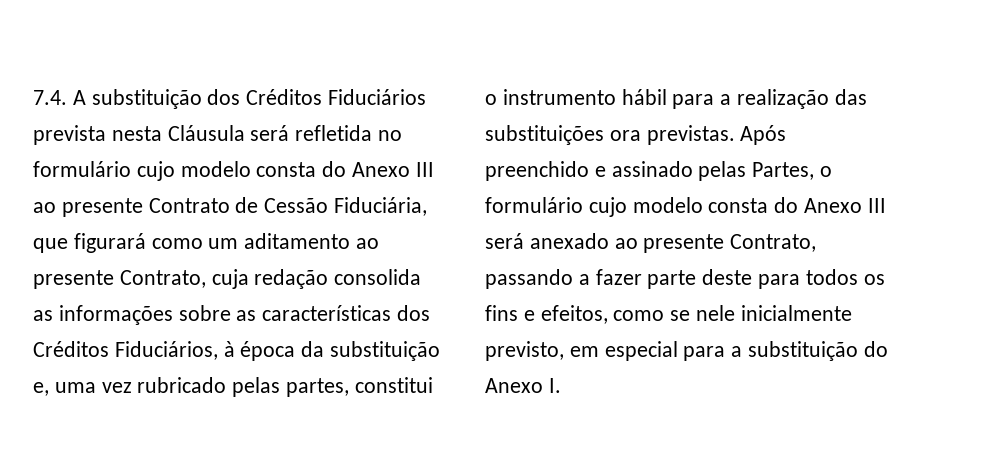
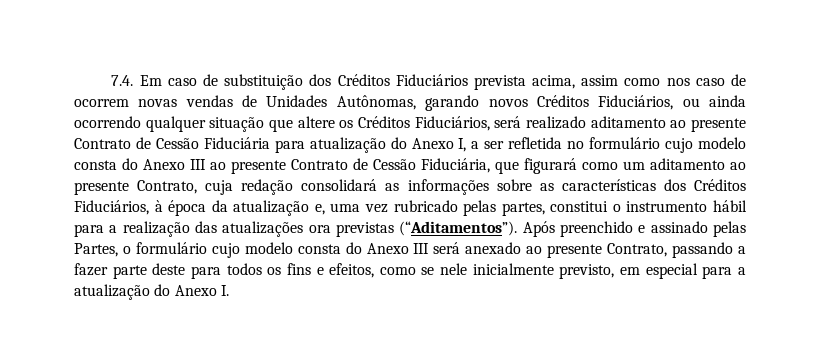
- 7.4. A substituição dos Créditos Fiduciários prevista nesta Cláusula será refletida no formulário cujo modelo consta do Anexo III ao presente Contrato de Cessão Fiduciária, que figurará como um aditamento ao presente Contrato, cuja redação consolida as informações sobre as características dos Créditos Fiduciários, à época da substituição e, uma vez rubricado pelas partes, constitui o instrumento hábil para a realização das substituições ora previstas.
+ 7.4. Em caso de substituição dos Créditos Fiduciários prevista acima, assim como nos caso de ocorrem novas vendas de Unidades Autônomas, garando novos Créditos Fiduciários, ou ainda ocorrendo qualquer situação que altere os Créditos Fiduciários, será realizado aditamento ao presente Contrato de Cessão Fiduciária para atualização do Anexo I, a ser refletida no formulário cujo modelo consta do Anexo III ao presente Contrato de Cessão Fiduciária, que figurará como um aditamento ao presente Contrato, cuja redação consolidará as informações sobre as características dos Créditos Fiduciários, à época da atualização e, uma vez rubricado pelas partes, constitui o instrumento hábil para a realização das atualizações ora previstas (“Aditamentos”).
- Após preenchido e assinado pelas Partes, o formulário cujo modelo consta do Anexo III será anexado ao presente Contrato, passando a fazer parte deste para todos os fins e efeitos, como se nele inicialmente previsto, em especial para a substituição do Anexo I.
+ Após preenchido e assinado pelas Partes, o formulário cujo modelo consta do Anexo III será anexado ao presente Contrato, passando a fazer parte deste para todos os fins e efeitos, como se nele inicialmente previsto, em especial para a atualização do Anexo I.

